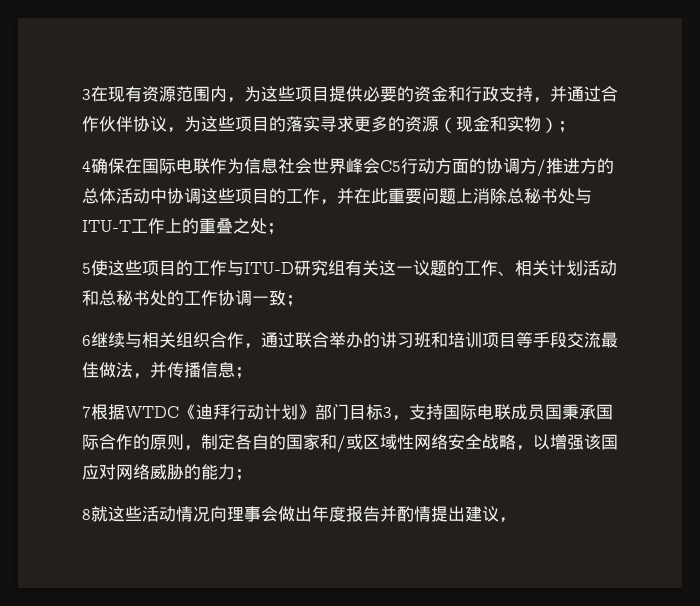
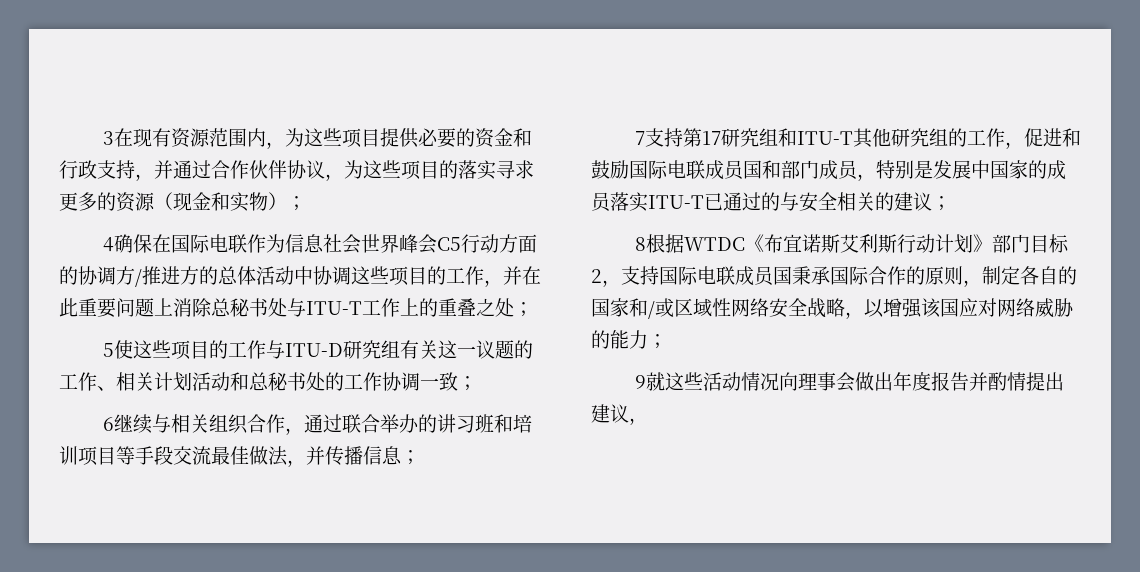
- 7根据WTDC《迪拜行动计划》部门目标3，支持国际电联成员国秉承国际合作的原则，制定各自的国家和/或区域性网络安全战略，以增强该国应对网络威胁的能力；
+ 7支持第17研究组和ITU-T其他研究组的工作，促进和鼓励国际电联成员国和部门成员，特别是发展中国家的成员落实ITU-T已通过的与安全相关的建议；
+ 8根据WTDC《布宜诺斯艾利斯行动计划》部门目标2，支持国际电联成员国秉承国际合作的原则，制定各自的国家和/或区域性网络安全战略，以增强该国应对网络威胁的能力；
- 8就这些活动情况向理事会做出年度报告并酌情提出建议，
+ 9就这些活动情况向理事会做出年度报告并酌情提出建议，

